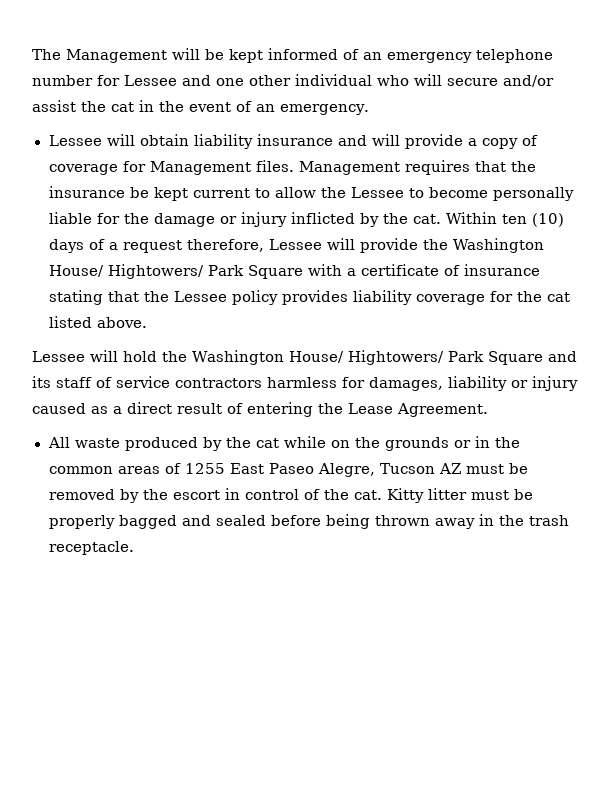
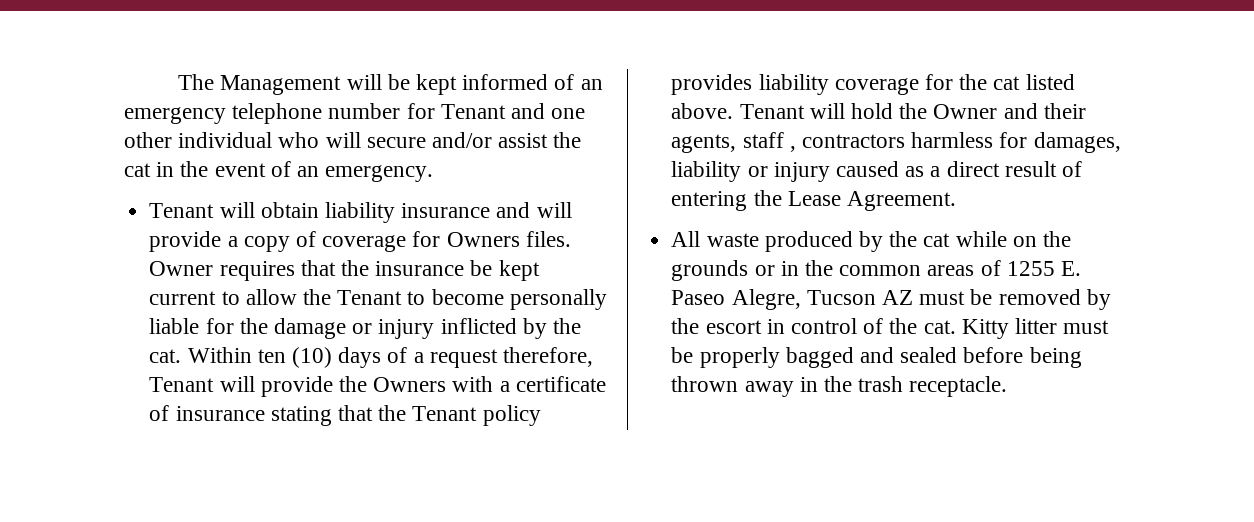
- The Management will be kept informed of an emergency telephone number for Lessee and one other individual who will secure and/or assist the cat in the event of an emergency.
+ The Management will be kept informed of an emergency telephone number for Tenant and one other individual who will secure and/or assist the cat in the event of an emergency.
- Lessee will obtain liability insurance and will provide a copy of coverage for Management files. Management requires that the insurance be kept current to allow the Lessee to become personally liable for the damage or injury inflicted by the cat.
+ Tenant will obtain liability insurance and will provide a copy of coverage for Owners files. Owner requires that the insurance be kept current to allow the Tenant to become personally liable for the damage or injury inflicted by the cat.
- Within ten (10) days of a request therefore, Lessee will provide the Washington House/ Hightowers/ Park Square with a certificate of insurance stating that the Lessee policy provides liability coverage for the cat listed above.
- Lessee will hold the Washington House/ Hightowers/ Park Square and its staff of service contractors harmless for damages, liability or injury caused as a direct result of entering the Lease Agreement.
+ Within ten (10) days of a request therefore, Tenant will provide the Owners with a certificate of insurance stating that the Tenant policy provides liability coverage for the cat listed above. Tenant will hold the Owner and their agents, staff , contractors harmless for damages, liability or injury caused as a direct result of entering the Lease Agreement.
- All waste produced by the cat while on the grounds or in the common areas of 1255 East Paseo Alegre, Tucson AZ must be removed by the escort in control of the cat.
+ All waste produced by the cat while on the grounds or in the common areas of 1255 E. Paseo Alegre, Tucson AZ must be removed by the escort in control of the cat.

